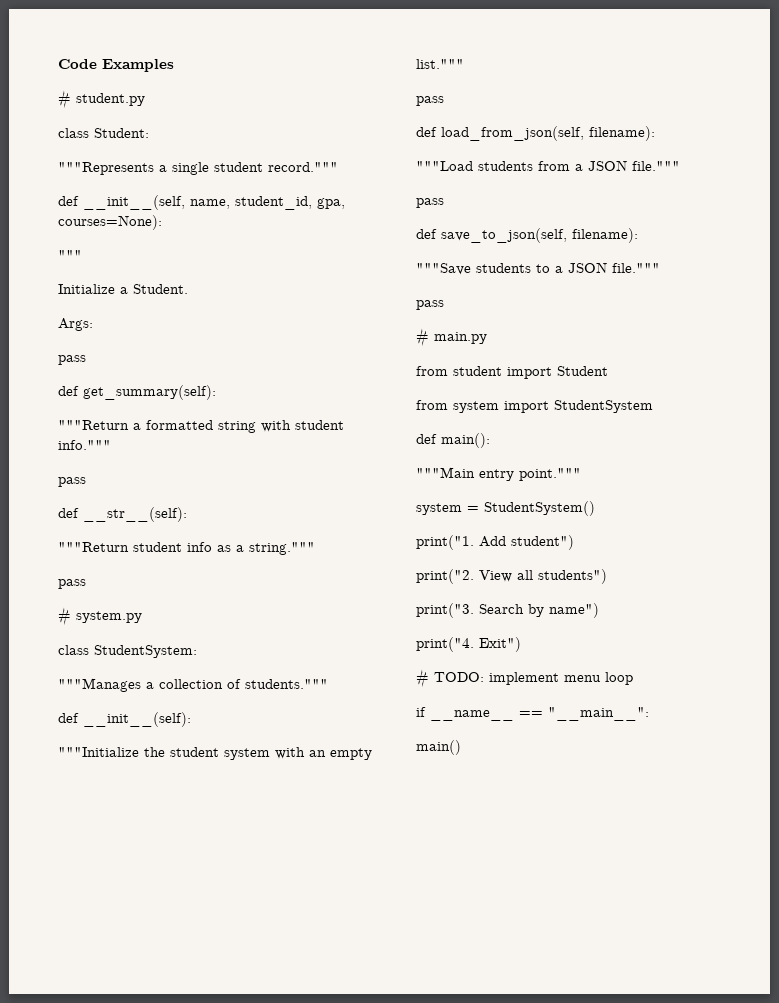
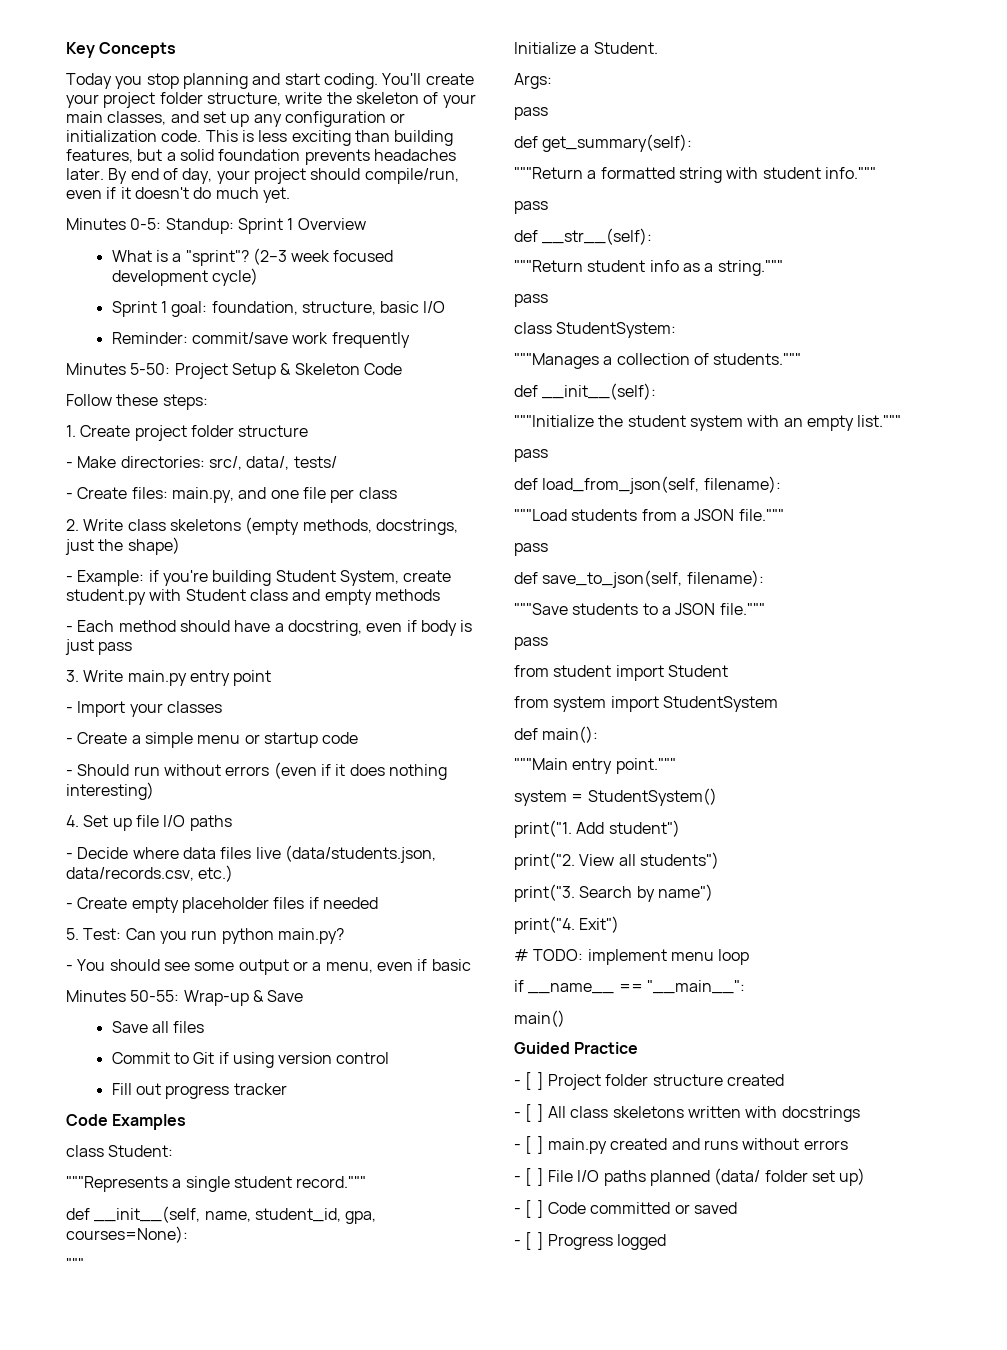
+ Key Concepts
+ Today you stop planning and start coding. You'll create your project folder structure, write the skeleton of your main classes, and set up any configuration or initialization code. This is less exciting than building features, but a solid foundation prevents headaches later. By end of day, your project should compile/run, even if it doesn't do much yet.
+ Minutes 0-5: Standup: Sprint 1 Overview
+ What is a "sprint"? (2–3 week focused development cycle)
+ Sprint 1 goal: foundation, structure, basic I/O
+ Reminder: commit/save work frequently
+ Minutes 5-50: Project Setup & Skeleton Code
+ Follow these steps:
+ 1. Create project folder structure
+ - Make directories: src/, data/, tests/
+ - Create files: main.py, and one file per class
+ 2. Write class skeletons (empty methods, docstrings, just the shape)
+ - Example: if you're building Student System, create student.py with Student class and empty methods
+ - Each method should have a docstring, even if body is just pass
+ 3. Write main.py entry point
+ - Import your classes
+ - Create a simple menu or startup code
+ - Should run without errors (even if it does nothing interesting)
+ 4. Set up file I/O paths
+ - Decide where data files live (data/students.json, data/records.csv, etc.)
+ - Create empty placeholder files if needed
+ 5. Test: Can you run python main.py?
+ - You should see some output or a menu, even if basic
+ Minutes 50-55: Wrap-up & Save
+ Save all files
+ Commit to Git if using version control
+ Fill out progress tracker
- # student.py
- # system.py
- # main.py
+ Guided Practice
+ - [ ] Project folder structure created
+ - [ ] All class skeletons written with docstrings
+ - [ ] main.py created and runs without errors
+ - [ ] File I/O paths planned (data/ folder set up)
+ - [ ] Code committed or saved
+ - [ ] Progress logged

